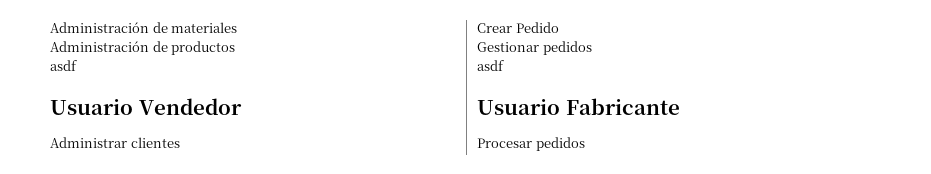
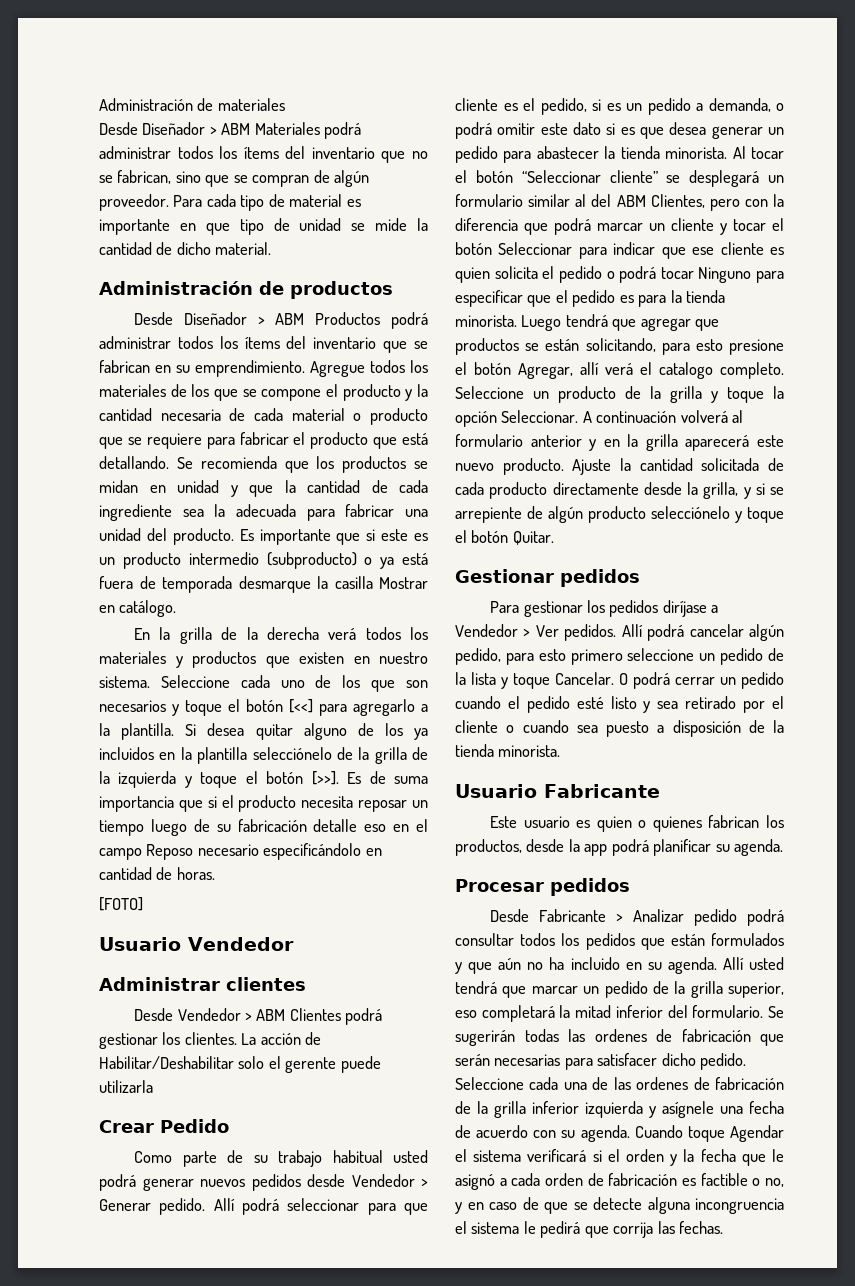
+ Desde Diseñador > ABM Materiales podrá administrar todos los ítems del inventario que no se fabrican, sino que se compran de algún proveedor. Para cada tipo de material es importante en que tipo de unidad se mide la cantidad de dicho material.
  Administración de productos
- asdf
+ Desde Diseñador > ABM Productos podrá administrar todos los ítems del inventario que se fabrican en su emprendimiento. Agregue todos los materiales de los que se compone el producto y la cantidad necesaria de cada material o producto que se requiere para fabricar el producto que está detallando. Se recomienda que los productos se midan en unidad y que la cantidad de cada ingrediente sea la adecuada para fabricar una unidad del producto. Es importante que si este es un producto intermedio (subproducto) o ya está fuera de temporada desmarque la casilla Mostrar en catálogo.
+ En la grilla de la derecha verá todos los materiales y productos que existen en nuestro sistema. Seleccione cada uno de los que son necesarios y toque el botón [<<] para agregarlo a la plantilla. Si desea quitar alguno de los ya incluidos en la plantilla selecciónelo de la grilla de la izquierda y toque el botón [>>]. Es de suma importancia que si el producto necesita reposar un tiempo luego de su fabricación detalle eso en el campo Reposo necesario especificándolo en cantidad de horas.
+ [FOTO]
  Usuario Vendedor
  Administrar clientes
+ Desde Vendedor > ABM Clientes podrá gestionar los clientes. La acción de Habilitar/Deshabilitar solo el gerente puede utilizarla
  Crear Pedido
+ Como parte de su trabajo habitual usted podrá generar nuevos pedidos desde Vendedor > Generar pedido. Allí podrá seleccionar para que cliente es el pedido, si es un pedido a demanda, o podrá omitir este dato si es que desea generar un pedido para abastecer la tienda minorista. Al tocar el botón “Seleccionar cliente” se desplegará un formulario similar al del ABM Clientes, pero con la diferencia que podrá marcar un cliente y tocar el botón Seleccionar para indicar que ese cliente es quien solicita el pedido o podrá tocar Ninguno para especificar que el pedido es para la tienda minorista. Luego tendrá que agregar que productos se están solicitando, para esto presione el botón Agregar, allí verá el catalogo completo. Seleccione un producto de la grilla y toque la opción Seleccionar. A continuación volverá al formulario anterior y en la grilla aparecerá este nuevo producto. Ajuste la cantidad solicitada de cada producto directamente desde la grilla, y si se arrepiente de algún producto selecciónelo y toque el botón Quitar.
  Gestionar pedidos
- asdf
+ Para gestionar los pedidos diríjase a Vendedor > Ver pedidos. Allí podrá cancelar algún pedido, para esto primero seleccione un pedido de la lista y toque Cancelar. O podrá cerrar un pedido cuando el pedido esté listo y sea retirado por el cliente o cuando sea puesto a disposición de la tienda minorista.
  Usuario Fabricante
+ Este usuario es quien o quienes fabrican los productos, desde la app podrá planificar su agenda.
  Procesar pedidos
+ Desde Fabricante > Analizar pedido podrá consultar todos los pedidos que están formulados y que aún no ha incluido en su agenda. Allí usted tendrá que marcar un pedido de la grilla superior, eso completará la mitad inferior del formulario. Se sugerirán todas las ordenes de fabricación que serán necesarias para satisfacer dicho pedido. Seleccione cada una de las ordenes de fabricación de la grilla inferior izquierda y asígnele una fecha de acuerdo con su agenda. Cuando toque Agendar el sistema verificará si el orden y la fecha que le asignó a cada orden de fabricación es factible o no, y en caso de que se detecte alguna incongruencia el sistema le pedirá que corrija las fechas.

